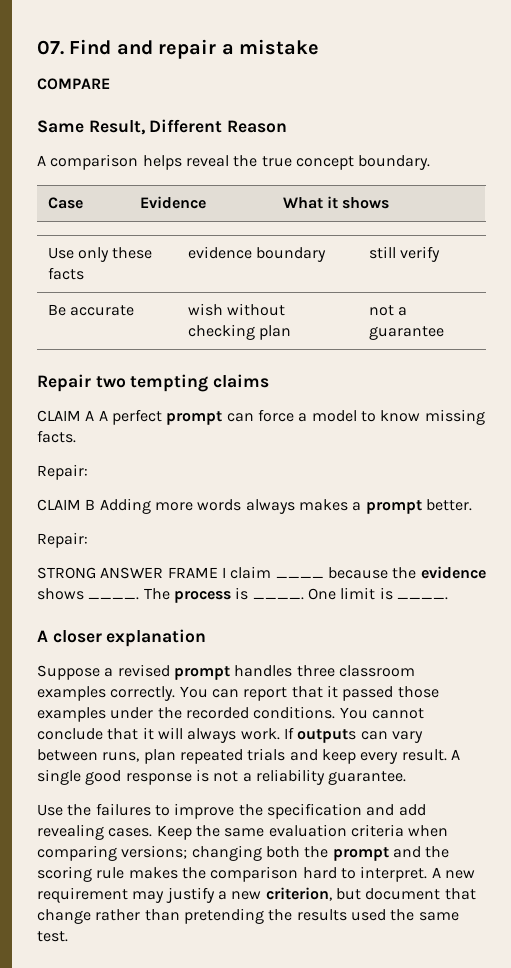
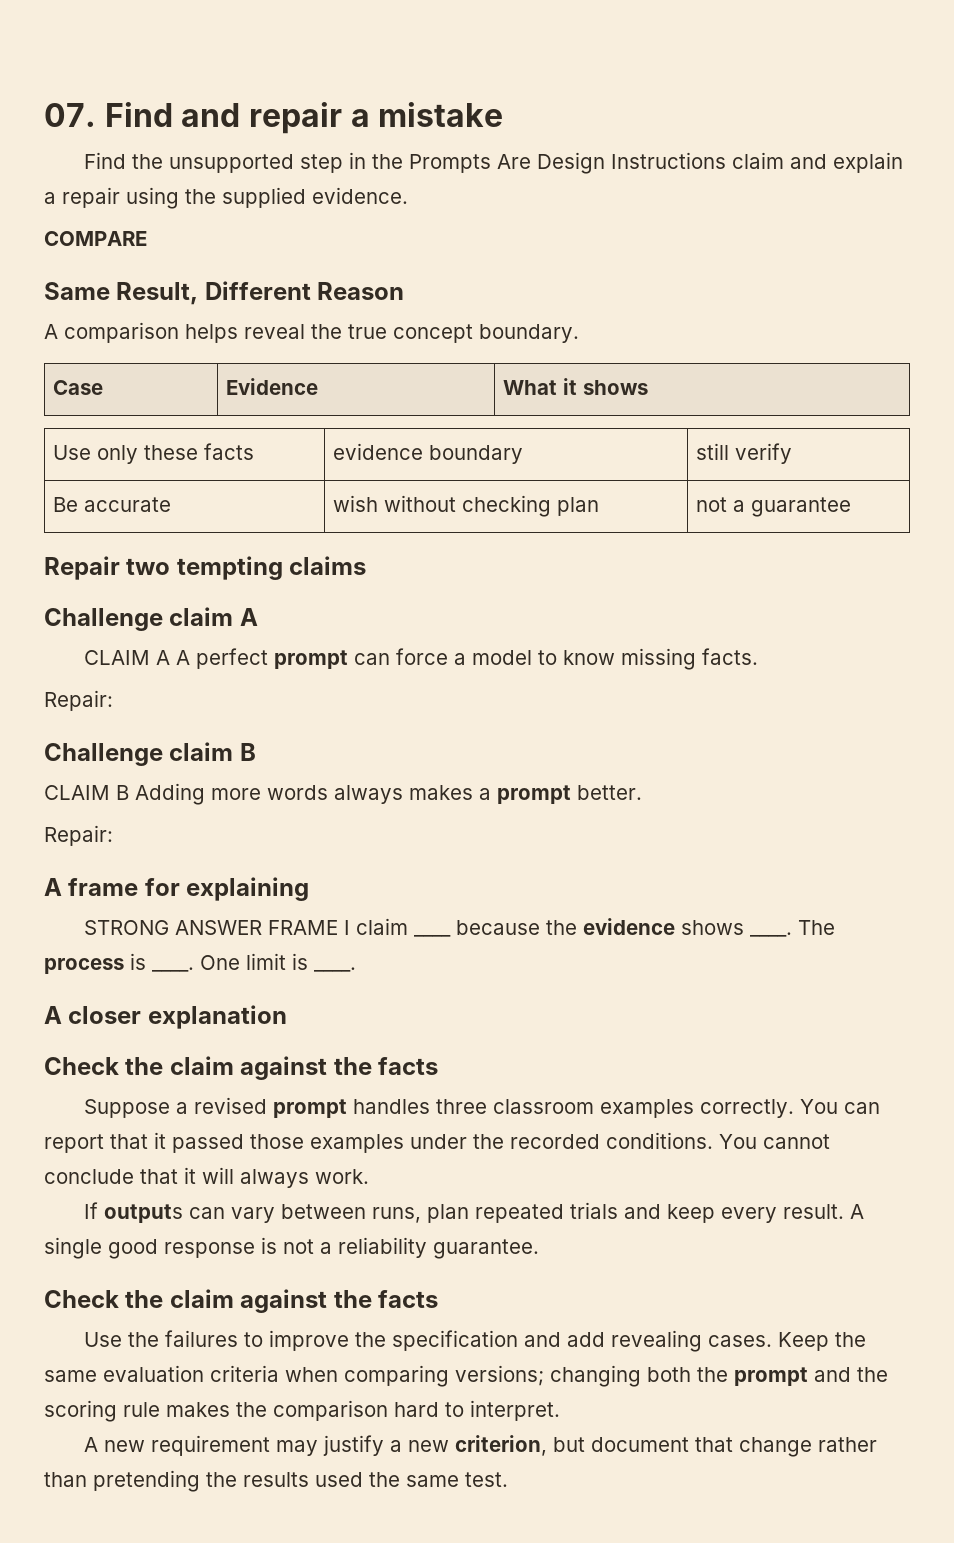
+ Find the unsupported step in the Prompts Are Design Instructions claim and explain a repair using the supplied evidence.
+ Challenge claim A
+ Challenge claim B
+ A frame for explaining
  A closer explanation
+ Check the claim against the facts
- You cannot conclude that it will always work. If outputs can vary between runs, plan repeated trials and keep every result.
+ You cannot conclude that it will always work.
+ If outputs can vary between runs, plan repeated trials and keep every result.
  A single good response is not a reliability guarantee.
+ Check the claim against the facts
- Keep the same evaluation criteria when comparing versions; changing both the prompt and the scoring rule makes the comparison hard to interpret. A new requirement may justify a new criterion, but document that change rather than pretending the results used the same test.
+ Keep the same evaluation criteria when comparing versions; changing both the prompt and the scoring rule makes the comparison hard to interpret.
+ A new requirement may justify a new criterion, but document that change rather than pretending the results used the same test.

